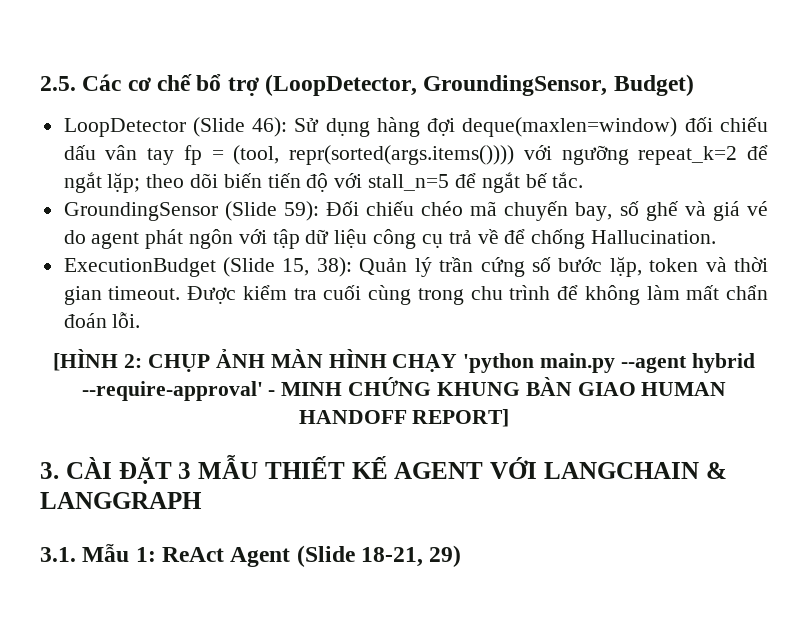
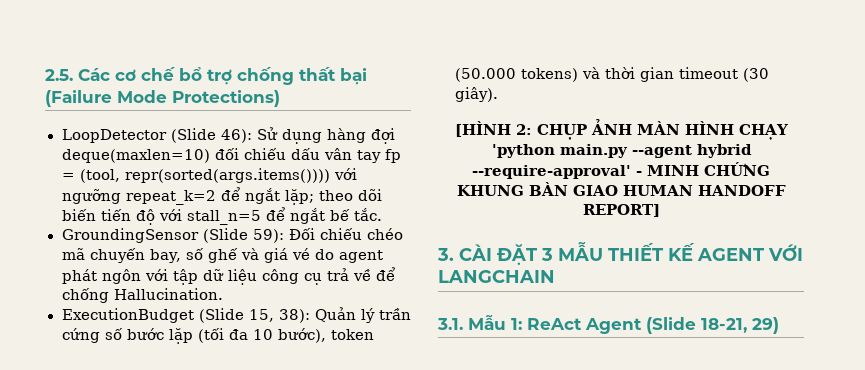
- 2.5. Các cơ chế bổ trợ (LoopDetector, GroundingSensor, Budget)
+ 2.5. Các cơ chế bổ trợ chống thất bại (Failure Mode Protections)
- LoopDetector (Slide 46): Sử dụng hàng đợi deque(maxlen=window) đối chiếu dấu vân tay fp = (tool, repr(sorted(args.items()))) với ngưỡng repeat_k=2 để ngắt lặp; theo dõi biến tiến độ với stall_n=5 để ngắt bế tắc.
+ LoopDetector (Slide 46): Sử dụng hàng đợi deque(maxlen=10) đối chiếu dấu vân tay fp = (tool, repr(sorted(args.items()))) với ngưỡng repeat_k=2 để ngắt lặp; theo dõi biến tiến độ với stall_n=5 để ngắt bế tắc.
- ExecutionBudget (Slide 15, 38): Quản lý trần cứng số bước lặp, token và thời gian timeout. Được kiểm tra cuối cùng trong chu trình để không làm mất chẩn đoán lỗi.
+ ExecutionBudget (Slide 15, 38): Quản lý trần cứng số bước lặp (tối đa 10 bước), token (50.000 tokens) và thời gian timeout (30 giây).
- 3. CÀI ĐẶT 3 MẪU THIẾT KẾ AGENT VỚI LANGCHAIN & LANGGRAPH
+ 3. CÀI ĐẶT 3 MẪU THIẾT KẾ AGENT VỚI LANGCHAIN

